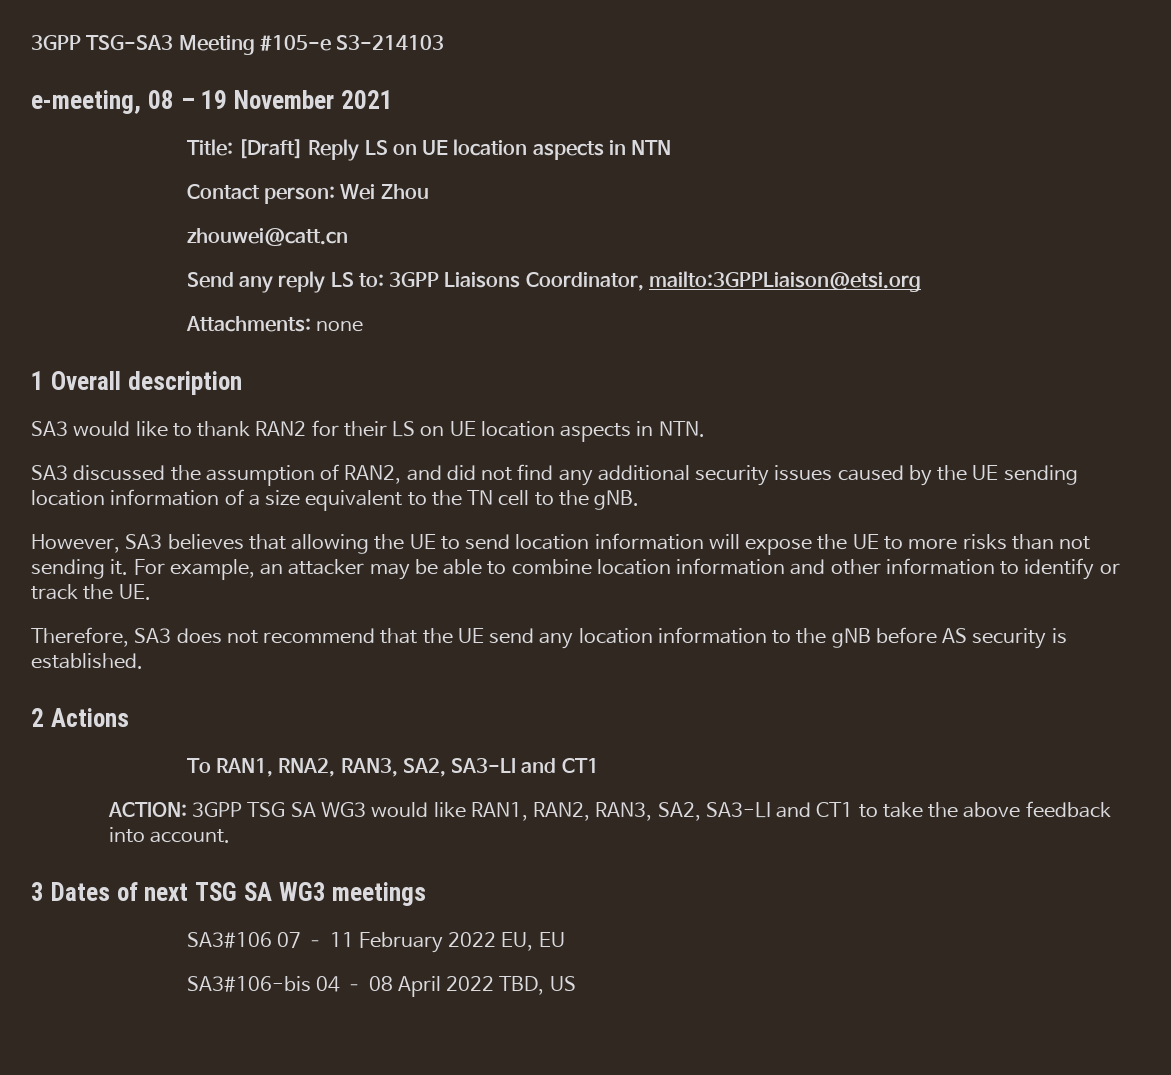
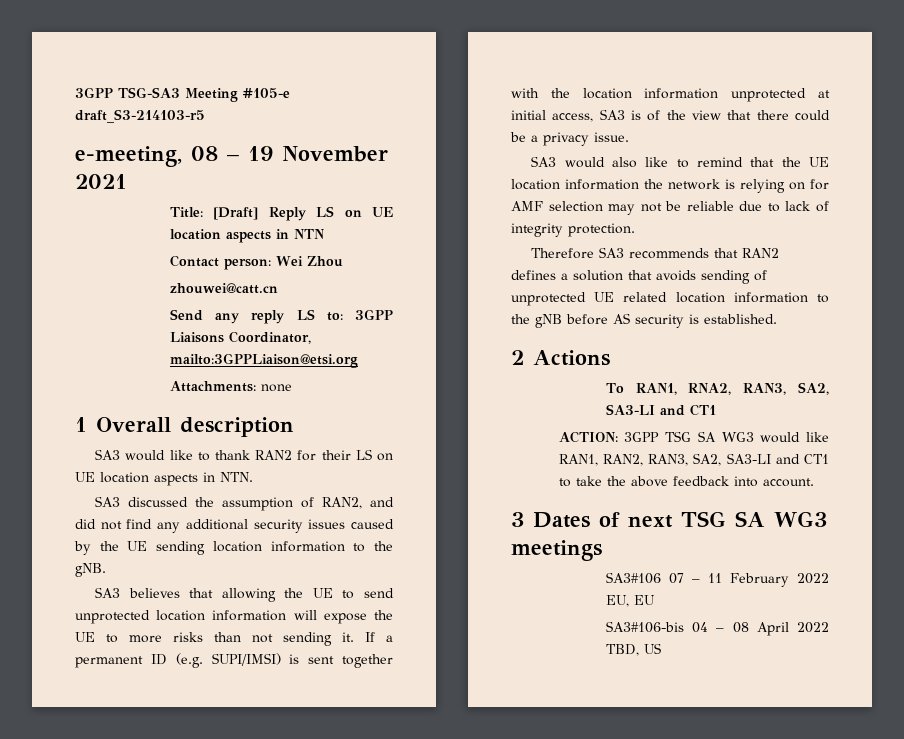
- 3GPP TSG-SA3 Meeting #105-e S3-214103
+ 3GPP TSG-SA3 Meeting #105-e draft_S3-214103-r5
- SA3 discussed the assumption of RAN2, and did not find any additional security issues caused by the UE sending location information of a size equivalent to the TN cell to the gNB.
+ SA3 discussed the assumption of RAN2, and did not find any additional security issues caused by the UE sending location information to the gNB.
- However, SA3 believes that allowing the UE to send location information will expose the UE to more risks than not sending it.
+ SA3 believes that allowing the UE to send unprotected location information will expose the UE to more risks than not sending it.
- For example, an attacker may be able to combine location information and other information to identify or track the UE.
- Therefore, SA3 does not recommend that the UE send any location information to the gNB before AS security is established.
+ If a permanent ID (e.g. SUPI/IMSI) is sent together with the location information unprotected at initial access, SA3 is of the view that there could be a privacy issue.
+ SA3 would also like to remind that the UE location information the network is relying on for AMF selection may not be reliable due to lack of integrity protection.
+ Therefore SA3 recommends that RAN2 defines a solution that avoids sending of unprotected UE related location information to the gNB before AS security is established.

